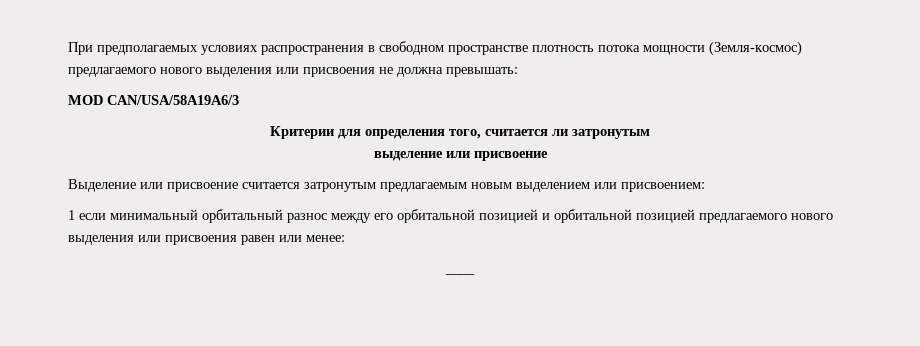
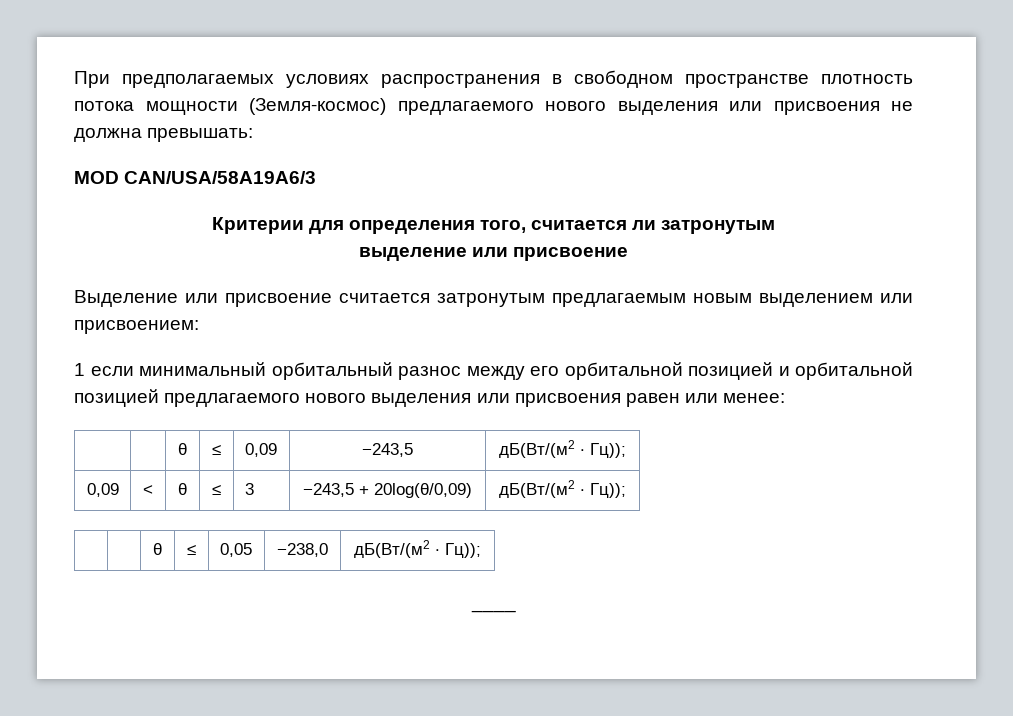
+ | | θ | ≤ | 0,09 | −243,5 | дБ(Вт/(м2 ∙ Гц));
+ 0,09 | < | θ | ≤ | 3 | −243,5 + 20log(θ/0,09) | дБ(Вт/(м2 ∙ Гц));
+ | | θ | ≤ | 0,05 | −238,0 | дБ(Вт/(м2 ∙ Гц));

